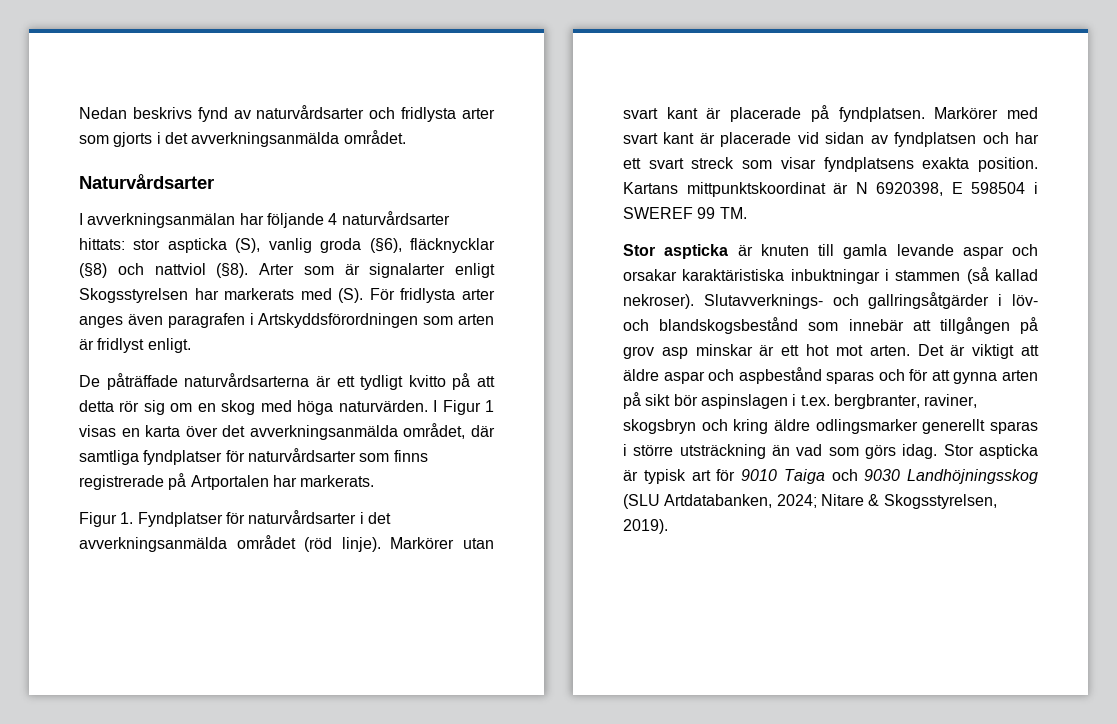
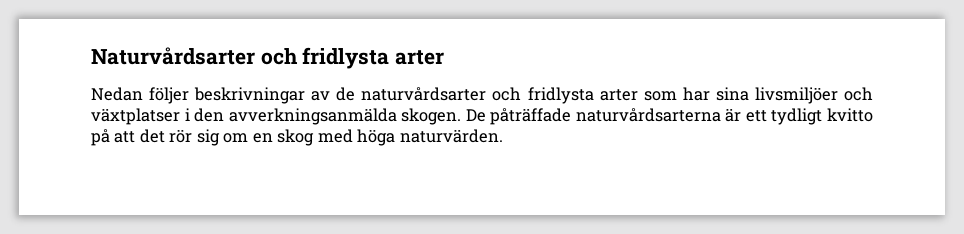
- Nedan beskrivs fynd av naturvårdsarter och fridlysta arter som gjorts i det avverkningsanmälda området.
- Naturvårdsarter
- I avverkningsanmälan har följande 4 naturvårdsarter hittats: stor aspticka (S), vanlig groda (§6), fläcknycklar (§8) och nattviol (§8). Arter som är signalarter enligt Skogsstyrelsen har markerats med (S). För fridlysta arter anges även paragrafen i Artskyddsförordningen som arten är fridlyst enligt.
- De påträffade naturvårdsarterna är ett tydligt kvitto på att detta rör sig om en skog med höga naturvärden. I Figur 1 visas en karta över det avverkningsanmälda området, där samtliga fyndplatser för naturvårdsarter som finns registrerade på Artportalen har markerats.
- Figur 1. Fyndplatser för naturvårdsarter i det avverkningsanmälda området (röd linje). Markörer utan svart kant är placerade på fyndplatsen. Markörer med svart kant är placerade vid sidan av fyndplatsen och har ett svart streck som visar fyndplatsens exakta position. Kartans mittpunktskoordinat är N 6920398, E 598504 i SWEREF 99 TM.
- Stor aspticka är knuten till gamla levande aspar och orsakar karaktäristiska inbuktningar i stammen (så kallad nekroser). Slutavverknings- och gallringsåtgärder i löv- och blandskogsbestånd som innebär att tillgången på grov asp minskar är ett hot mot arten. Det är viktigt att äldre aspar och aspbestånd sparas och för att gynna arten på sikt bör aspinslagen i t.ex. bergbranter, raviner, skogsbryn och kring äldre odlingsmarker generellt sparas i större utsträckning än vad som görs idag. Stor aspticka är typisk art för 9010 Taiga och 9030 Landhöjningsskog (SLU Artdatabanken, 2024; Nitare & Skogsstyrelsen, 2019).
+ Naturvårdsarter och fridlysta arter
+ Nedan följer beskrivningar av de naturvårdsarter och fridlysta arter som har sina livsmiljöer och växtplatser i den avverkningsanmälda skogen. De påträffade naturvårdsarterna är ett tydligt kvitto på att det rör sig om en skog med höga naturvärden.

